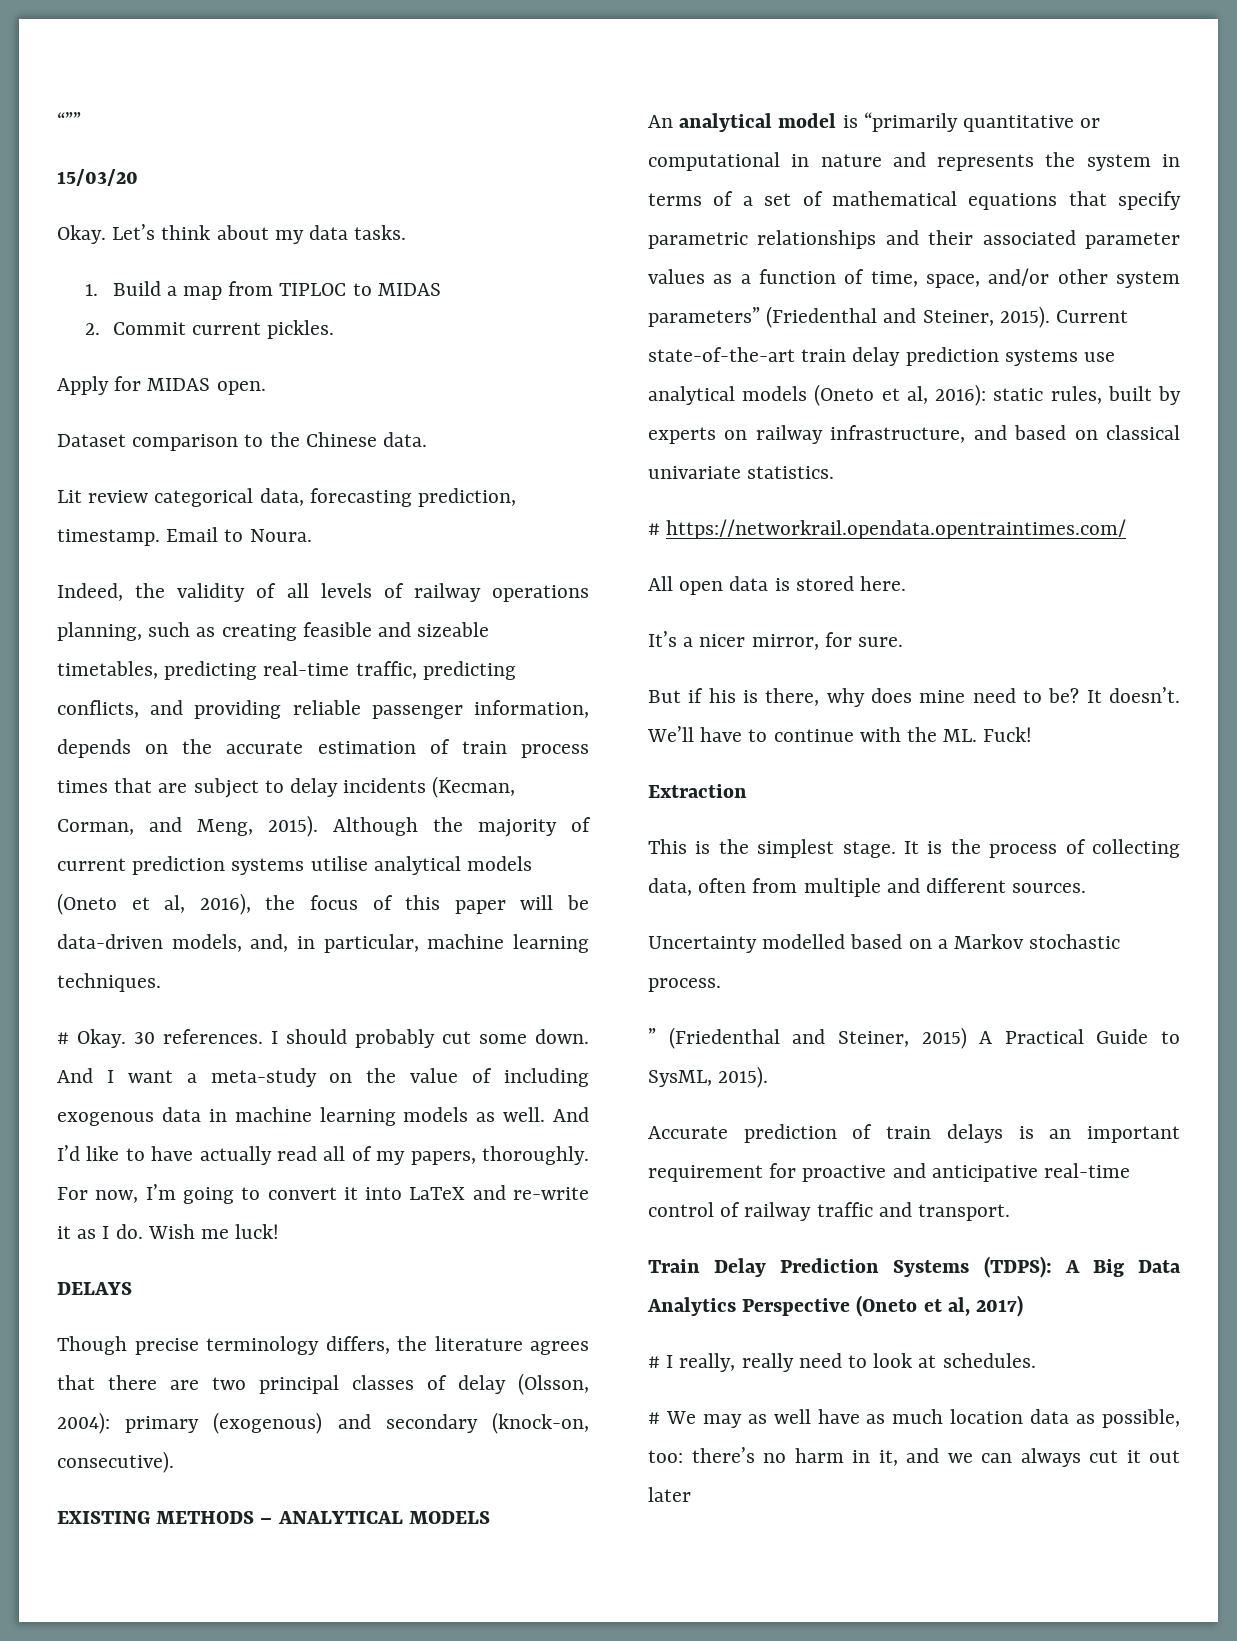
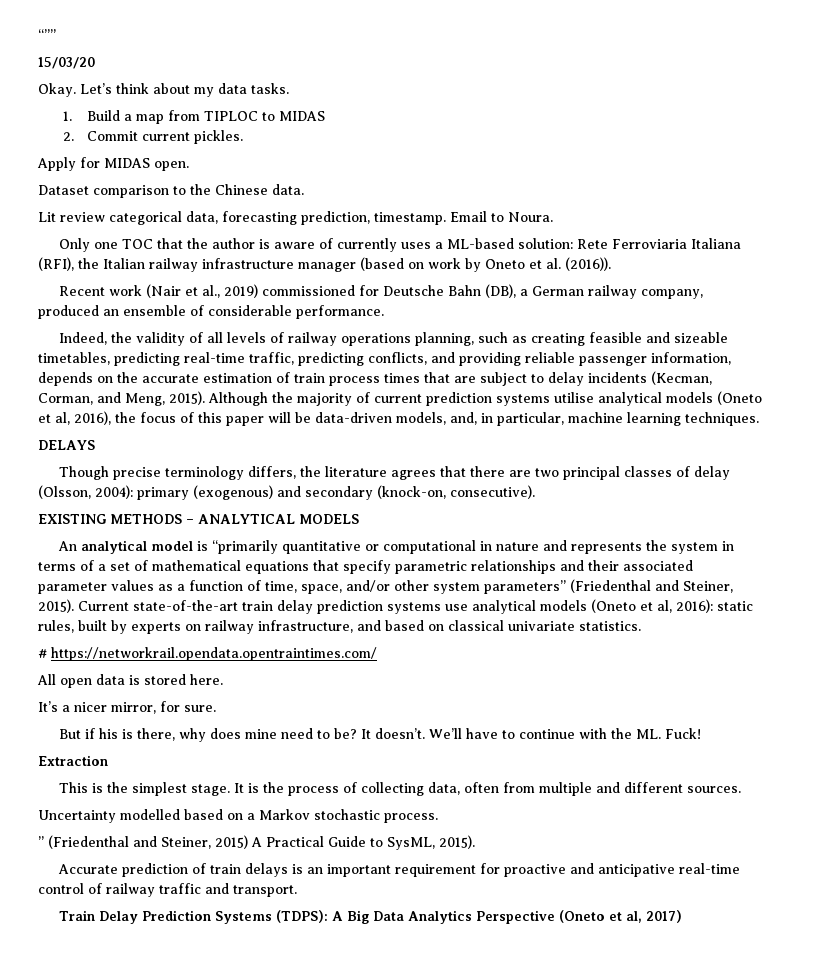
+ Only one TOC that the author is aware of currently uses a ML-based solution: Rete Ferroviaria Italiana (RFI), the Italian railway infrastructure manager (based on work by Oneto et al. (2016)).
+ Recent work (Nair et al., 2019) commissioned for Deutsche Bahn (DB), a German railway company, produced an ensemble of considerable performance.
- # Okay. 30 references. I should probably cut some down. And I want a meta-study on the value of including exogenous data in machine learning models as well. And I’d like to have actually read all of my papers, thoroughly. For now, I’m going to convert it into LaTeX and re-write it as I do. Wish me luck!
- # I really, really need to look at schedules.
- # We may as well have as much location data as possible, too: there’s no harm in it, and we can always cut it out later

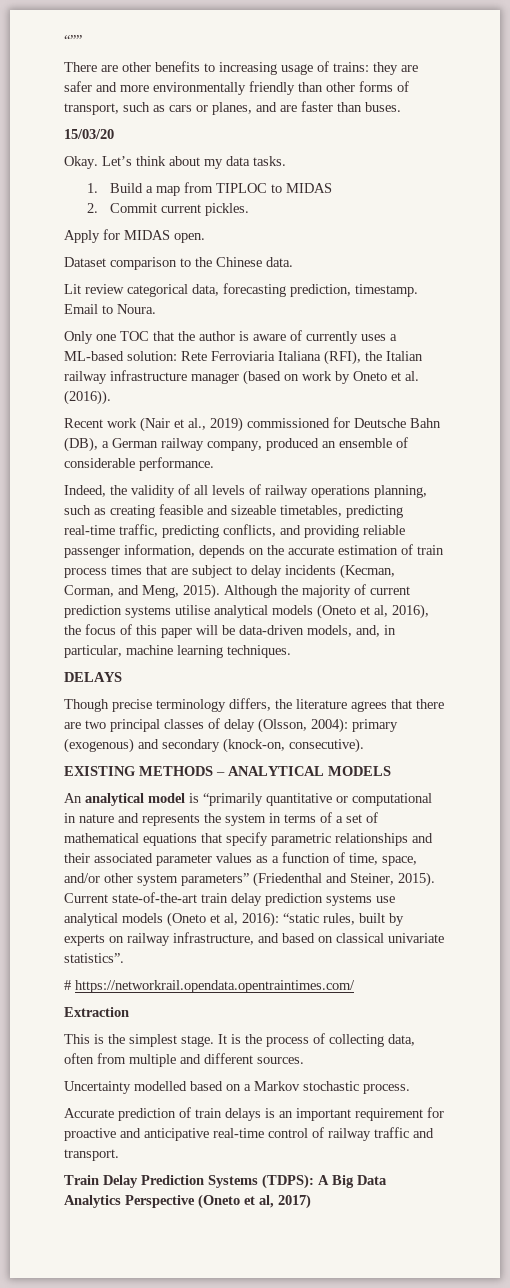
+ There are other benefits to increasing usage of trains: they are safer and more environmentally friendly than other forms of transport, such as cars or planes, and are faster than buses.
- Current state-of-the-art train delay prediction systems use analytical models (Oneto et al, 2016): static rules, built by experts on railway infrastructure, and based on classical univariate statistics.
+ Current state-of-the-art train delay prediction systems use analytical models (Oneto et al, 2016): “static rules, built by experts on railway infrastructure, and based on classical univariate statistics”.
- All open data is stored here.
- It’s a nicer mirror, for sure.
- But if his is there, why does mine need to be? It doesn’t. We’ll have to continue with the ML. Fuck!
- ” (Friedenthal and Steiner, 2015) A Practical Guide to SysML, 2015).

